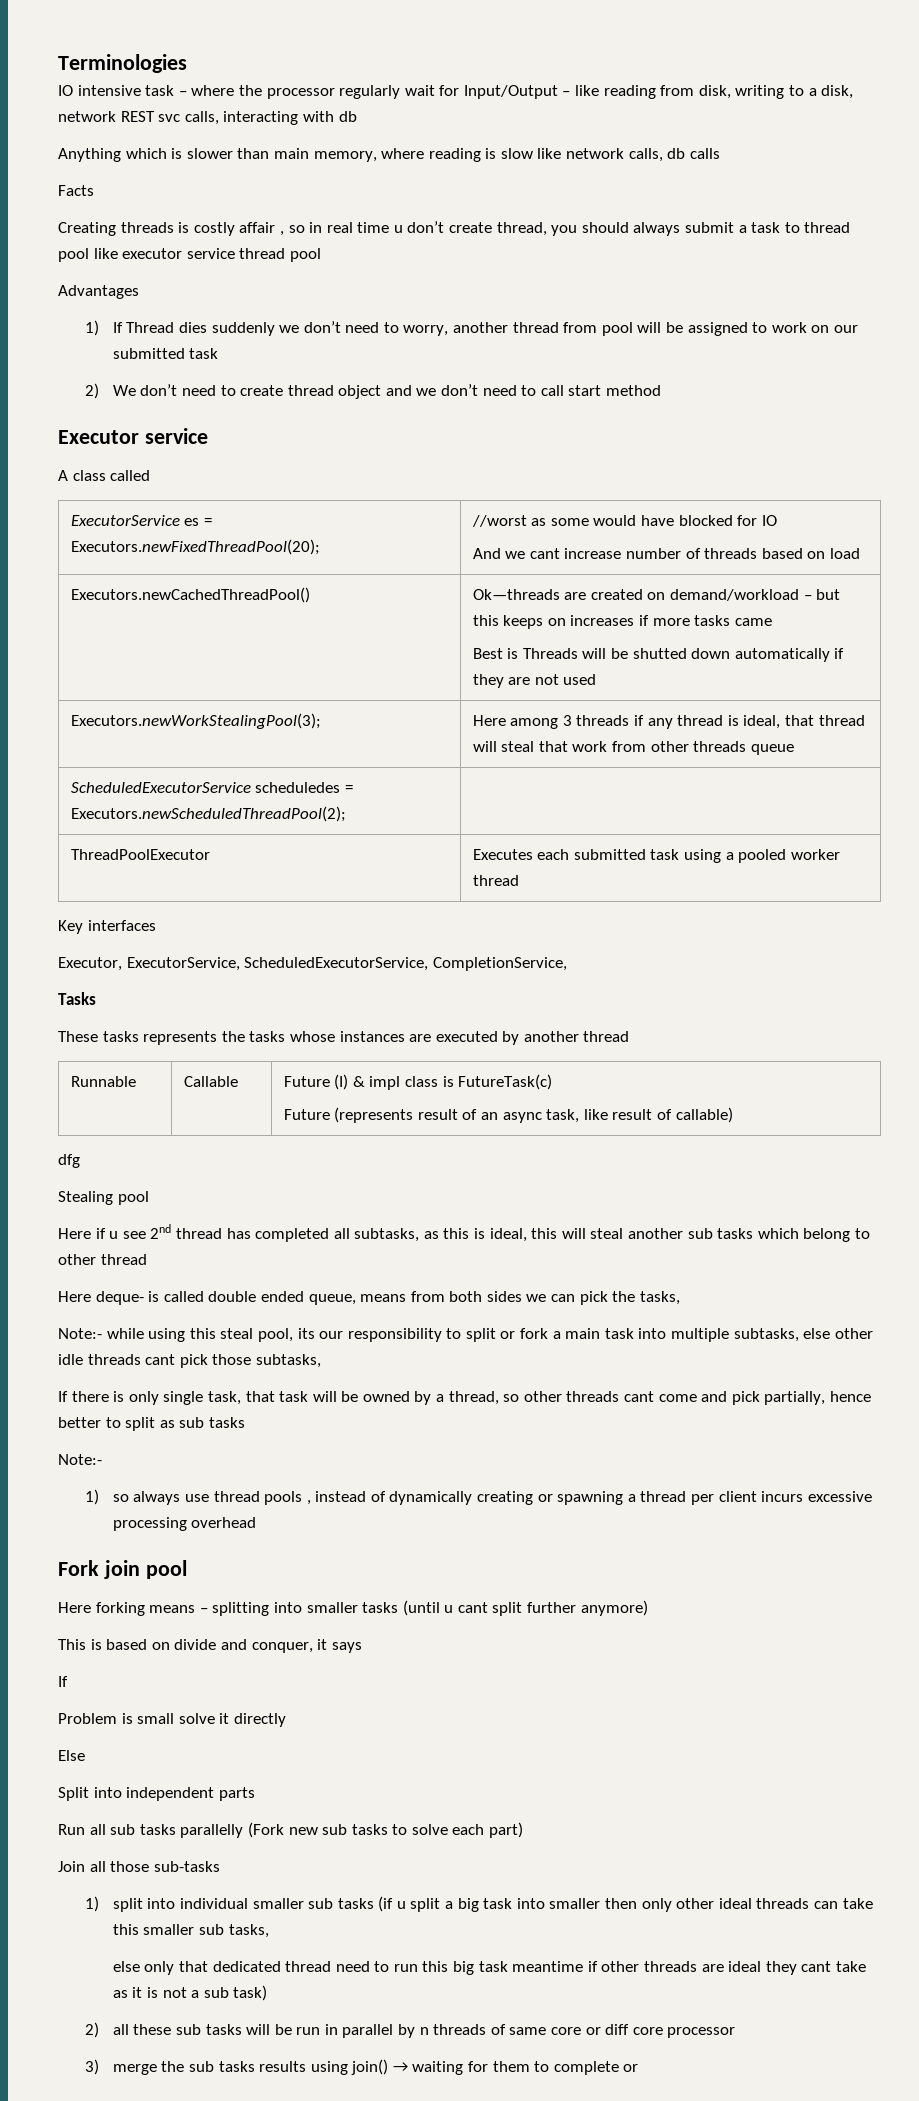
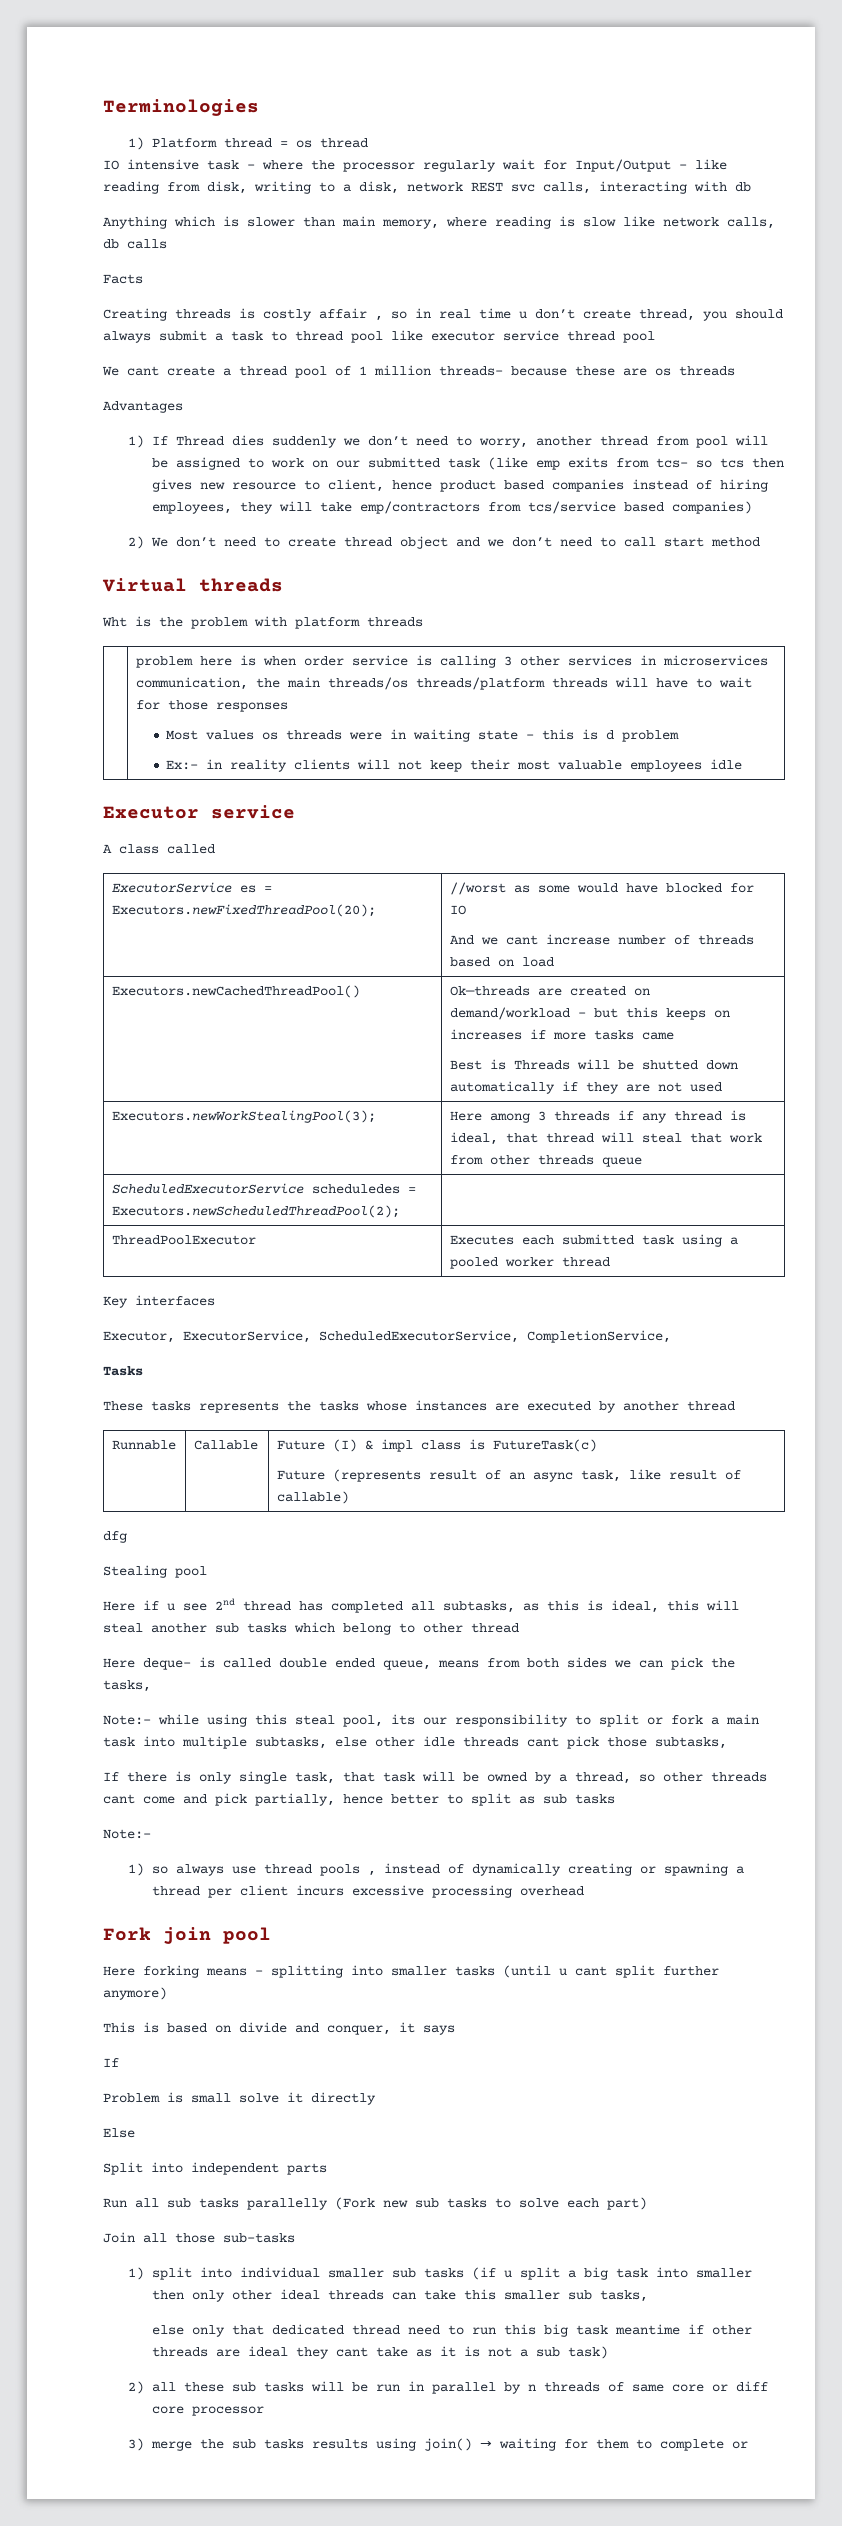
+ 1) Platform thread = os thread
+ We cant create a thread pool of 1 million threads- because these are os threads
- 1) If Thread dies suddenly we don’t need to worry, another thread from pool will be assigned to work on our submitted task
+ 1) If Thread dies suddenly we don’t need to worry, another thread from pool will be assigned to work on our submitted task (like emp exits from tcs- so tcs then gives new resource to client, hence product based companies instead of hiring employees, they will take emp/contractors from tcs/service based companies)
+ Virtual threads
+ Wht is the problem with platform threads
+ | problem here is when order service is calling 3 other services in microservices communication, the main threads/os threads/platform threads will have to wait for those responses
+ Most values os threads were in waiting state – this is d problem
+ Ex:- in reality clients will not keep their most valuable employees idle

